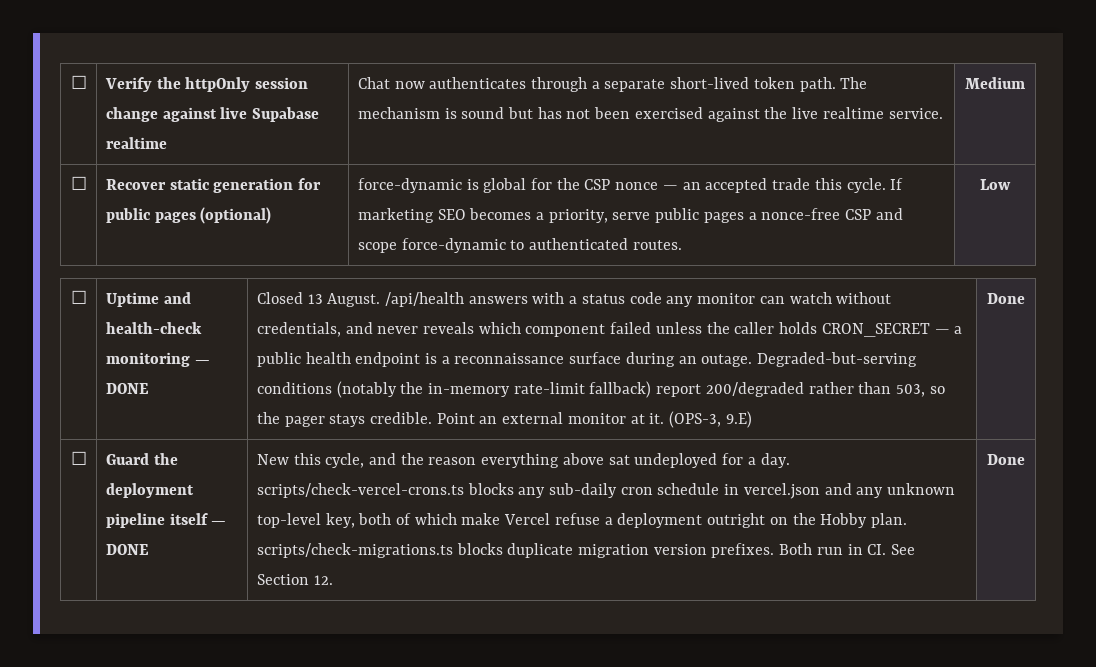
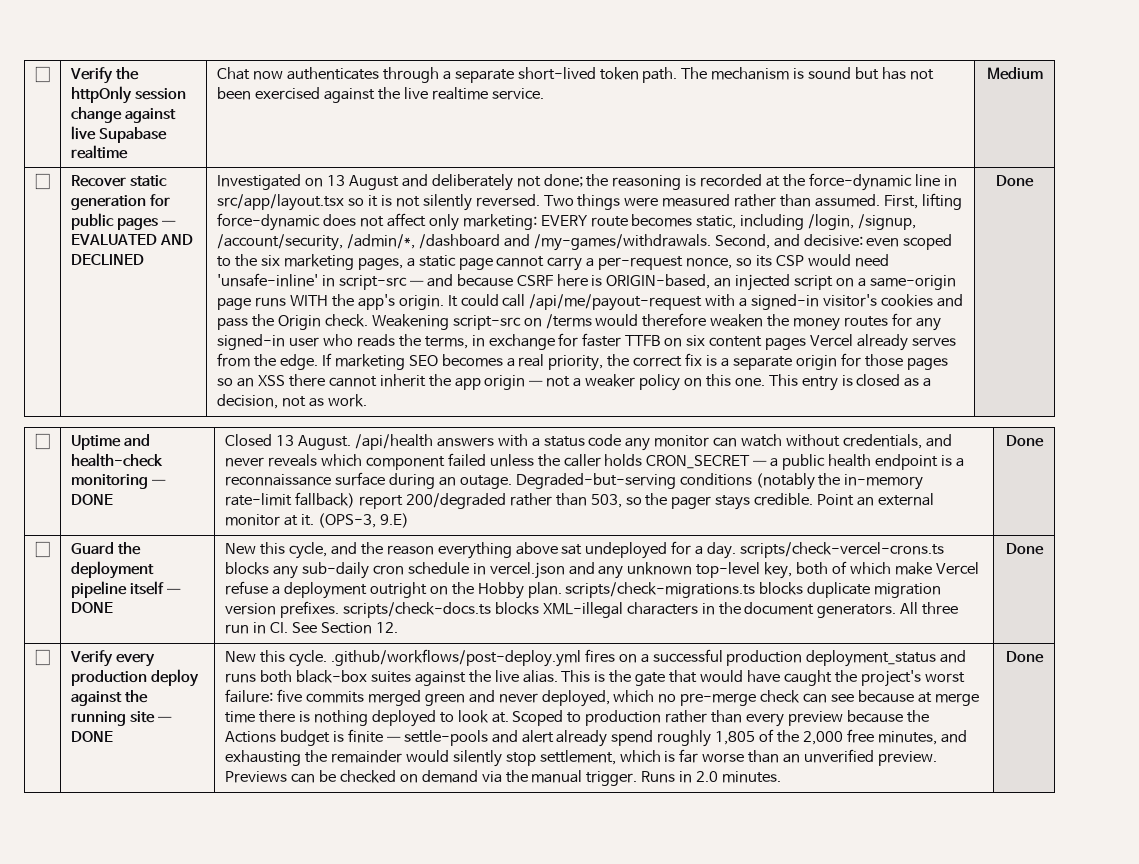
- Recover static generation for public pages (optional) | force-dynamic is global for the CSP nonce — an accepted trade this cycle.
+ Recover static generation for public pages — EVALUATED AND DECLINED | Investigated on 13 August and deliberately not done; the reasoning is recorded at the force-dynamic line in src/app/layout.tsx so it is not silently reversed. Two things were measured rather than assumed. First, lifting force-dynamic does not affect only marketing: EVERY route becomes static, including /login, /signup, /account/security, /admin/*, /dashboard and /my-games/withdrawals. Second, and decisive: even scoped to the six marketing pages, a static page cannot carry a per-request nonce, so its CSP would need 'unsafe-inline' in script-src — and because CSRF here is ORIGIN-based, an injected script on a same-origin page runs WITH the app's origin. It could call /api/me/payout-request with a signed-in visitor's cookies and pass the Origin check. Weakening script-src on /terms would therefore weaken the money routes for any signed-in user who reads the terms, in exchange for faster TTFB on six content pages Vercel already serves from the edge.
- If marketing SEO becomes a priority, serve public pages a nonce-free CSP and scope force-dynamic to authenticated routes. | Low
+ If marketing SEO becomes a real priority, the correct fix is a separate origin for those pages so an XSS there cannot inherit the app origin — not a weaker policy on this one. This entry is closed as a decision, not as work. | Done
- New this cycle, and the reason everything above sat undeployed for a day. scripts/check-vercel-crons.ts blocks any sub-daily cron schedule in vercel.json and any unknown top-level key, both of which make Vercel refuse a deployment outright on the Hobby plan. scripts/check-migrations.ts blocks duplicate migration version prefixes. Both run in CI. See Section 12.
+ New this cycle, and the reason everything above sat undeployed for a day. scripts/check-vercel-crons.ts blocks any sub-daily cron schedule in vercel.json and any unknown top-level key, both of which make Vercel refuse a deployment outright on the Hobby plan. scripts/check-migrations.ts blocks duplicate migration version prefixes. scripts/check-docs.ts blocks XML-illegal characters in the document generators. All three run in CI. See Section 12.
+ ☐ | Verify every production deploy against the running site — DONE | New this cycle. .github/workflows/post-deploy.yml fires on a successful production deployment_status and runs both black-box suites against the live alias. This is the gate that would have caught the project's worst failure: five commits merged green and never deployed, which no pre-merge check can see because at merge time there is nothing deployed to look at. Scoped to production rather than every preview because the Actions budget is finite — settle-pools and alert already spend roughly 1,805 of the 2,000 free minutes, and exhausting the remainder would silently stop settlement, which is far worse than an unverified preview. Previews can be checked on demand via the manual trigger. Runs in 2.0 minutes. | Done

